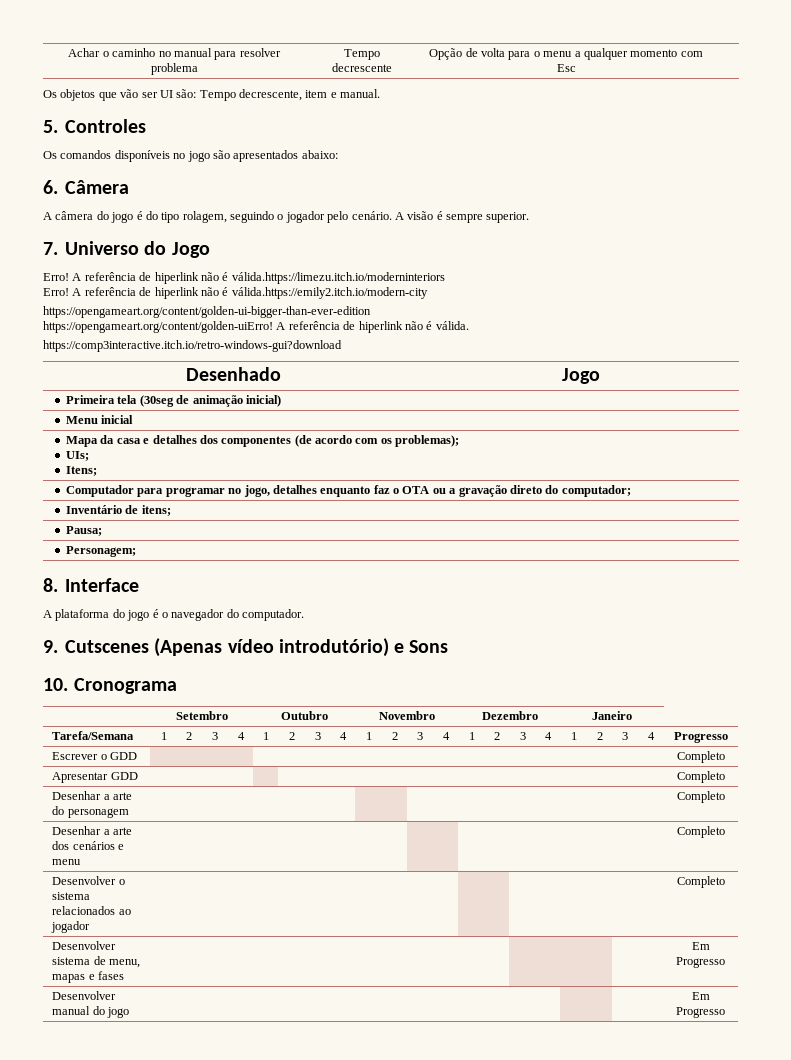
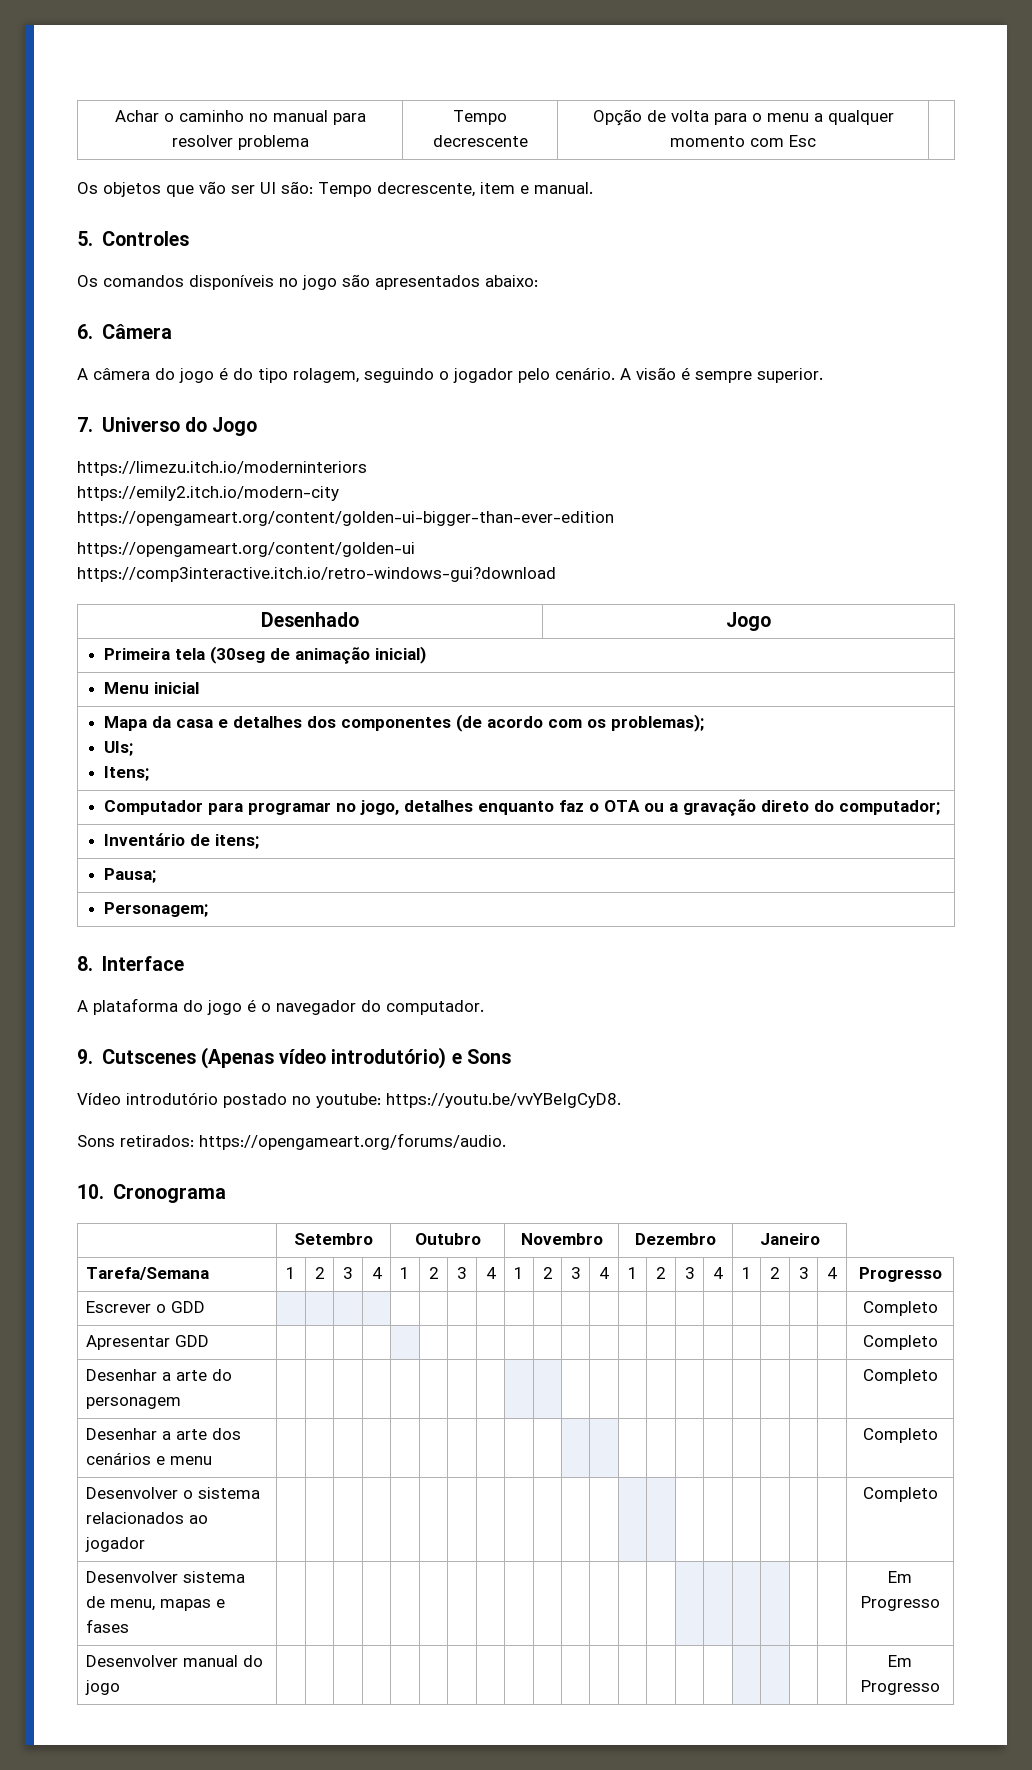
- Erro! A referência de hiperlink não é válida.https://limezu.itch.io/moderninteriors
- Erro! A referência de hiperlink não é válida.https://emily2.itch.io/modern-city
+ https://limezu.itch.io/moderninteriors
+ https://emily2.itch.io/modern-city
  https://opengameart.org/content/golden-ui-bigger-than-ever-edition
- https://opengameart.org/content/golden-uiErro! A referência de hiperlink não é válida.
+ https://opengameart.org/content/golden-ui
+ Vídeo introdutório postado no youtube: https://youtu.be/vvYBeIgCyD8.
+ Sons retirados: https://opengameart.org/forums/audio.

